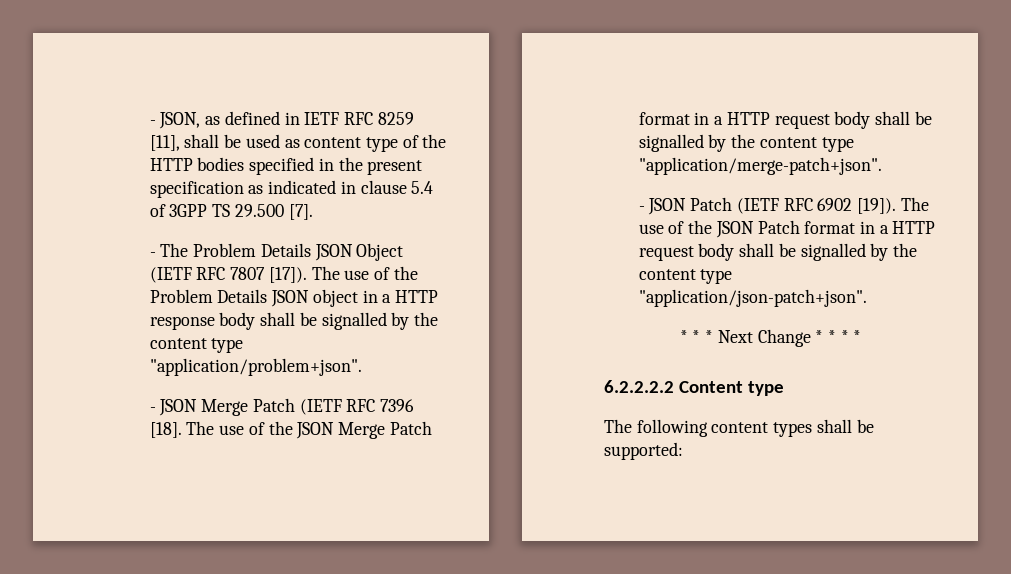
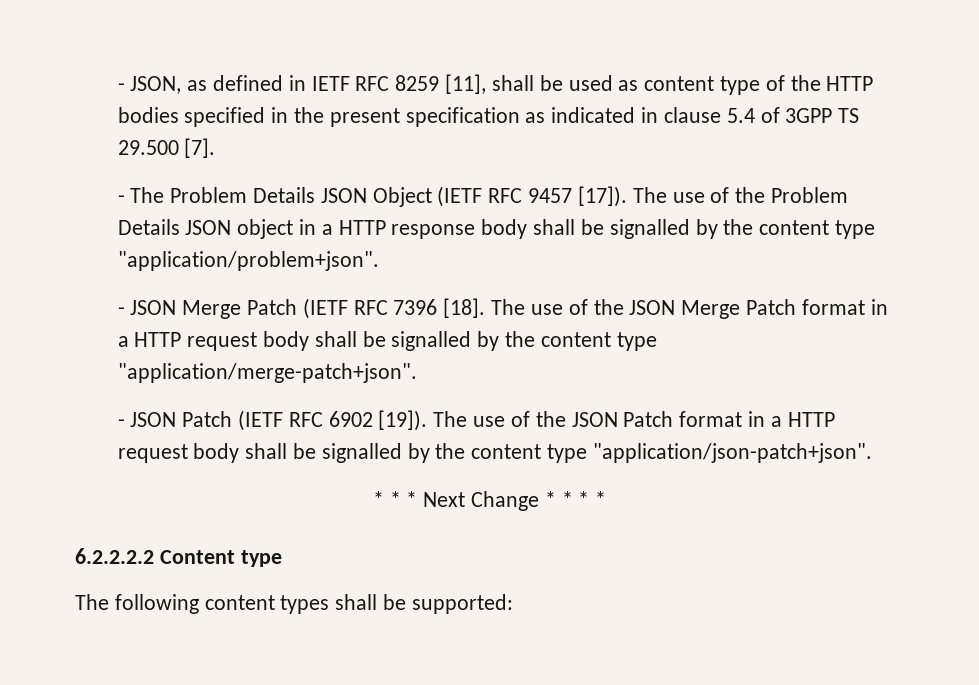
- - The Problem Details JSON Object (IETF RFC 7807 [17]).
+ - The Problem Details JSON Object (IETF RFC 9457 [17]).

